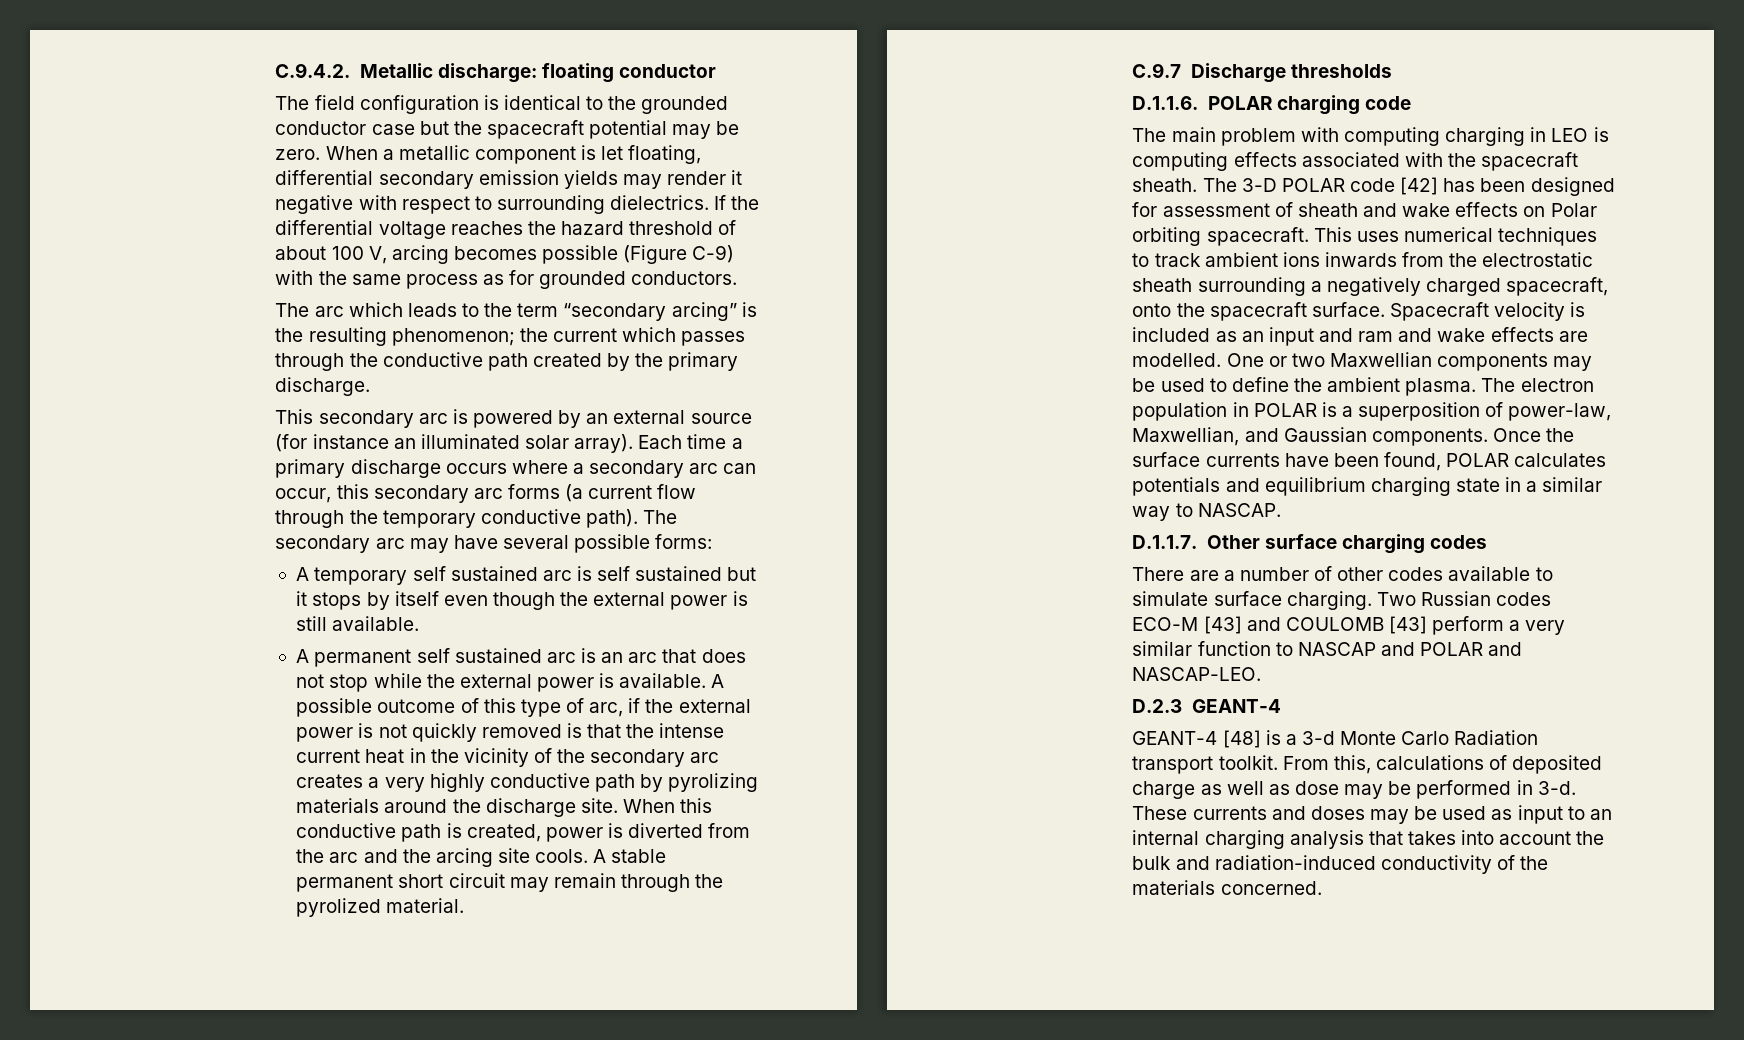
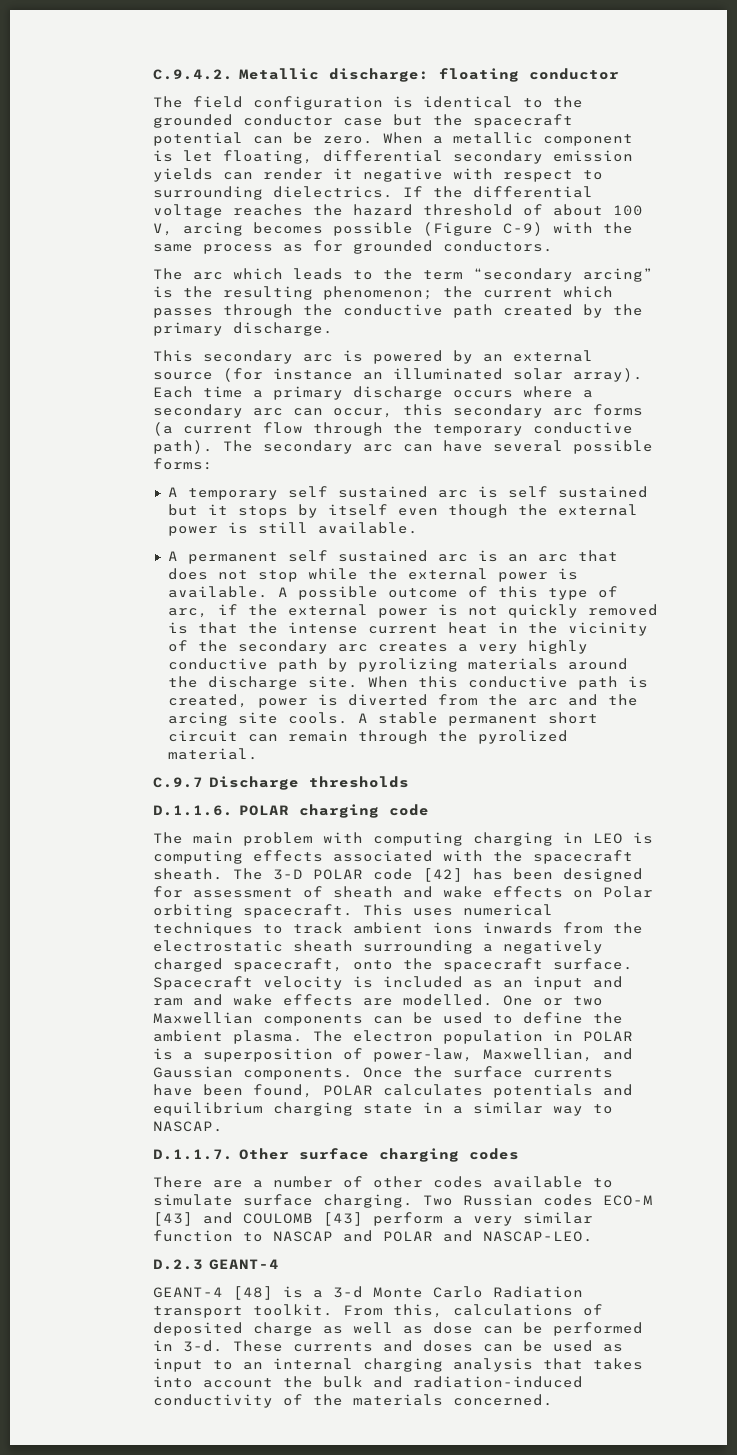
- The field configuration is identical to the grounded conductor case but the spacecraft potential may be zero.
+ The field configuration is identical to the grounded conductor case but the spacecraft potential can be zero.
- When a metallic component is let floating, differential secondary emission yields may render it negative with respect to surrounding dielectrics.
+ When a metallic component is let floating, differential secondary emission yields can render it negative with respect to surrounding dielectrics.
- The secondary arc may have several possible forms:
+ The secondary arc can have several possible forms:
- A stable permanent short circuit may remain through the pyrolized material.
+ A stable permanent short circuit can remain through the pyrolized material.
- One or two Maxwellian components may be used to define the ambient plasma.
+ One or two Maxwellian components can be used to define the ambient plasma.
- From this, calculations of deposited charge as well as dose may be performed in 3-d.
+ From this, calculations of deposited charge as well as dose can be performed in 3-d.
- These currents and doses may be used as input to an internal charging analysis that takes into account the bulk and radiation-induced conductivity of the materials concerned.
+ These currents and doses can be used as input to an internal charging analysis that takes into account the bulk and radiation-induced conductivity of the materials concerned.

